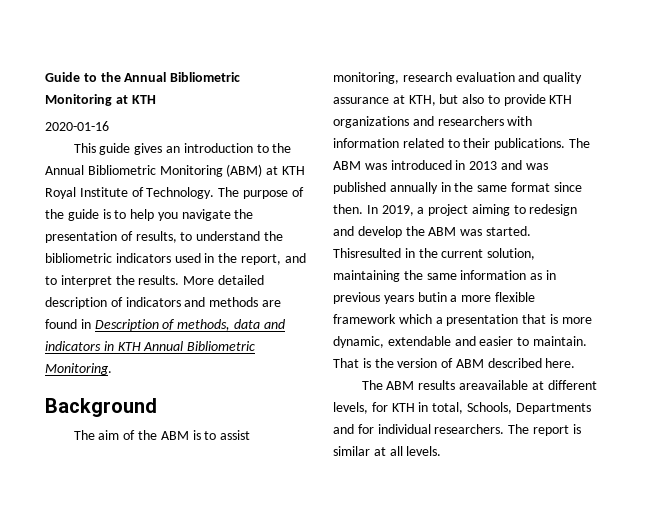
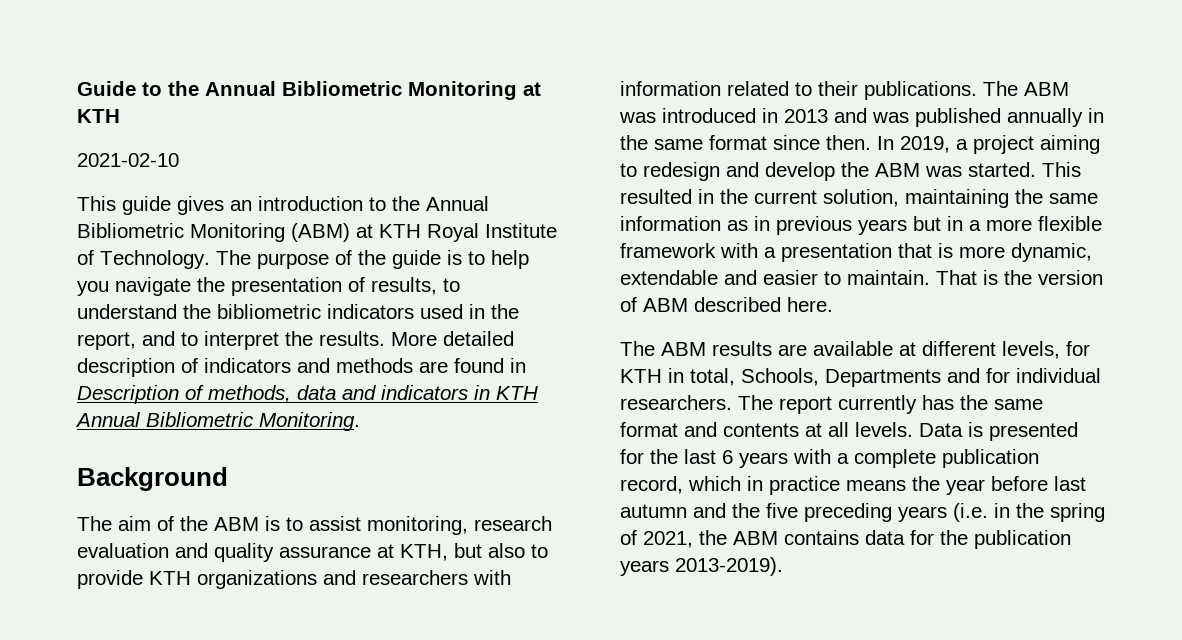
- 2020-01-16
+ 2021-02-10
- Thisresulted in the current solution, maintaining the same information as in previous years butin a more flexible framework which a presentation that is more dynamic, extendable and easier to maintain.
+ This resulted in the current solution, maintaining the same information as in previous years but in a more flexible framework with a presentation that is more dynamic, extendable and easier to maintain.
- The ABM results areavailable at different levels, for KTH in total, Schools, Departments and for individual researchers.
+ The ABM results are available at different levels, for KTH in total, Schools, Departments and for individual researchers.
- The report is similar at all levels.
+ The report currently has the same format and contents at all levels. Data is presented for the last 6 years with a complete publication record, which in practice means the year before last autumn and the five preceding years (i.e. in the spring of 2021, the ABM contains data for the publication years 2013-2019).

